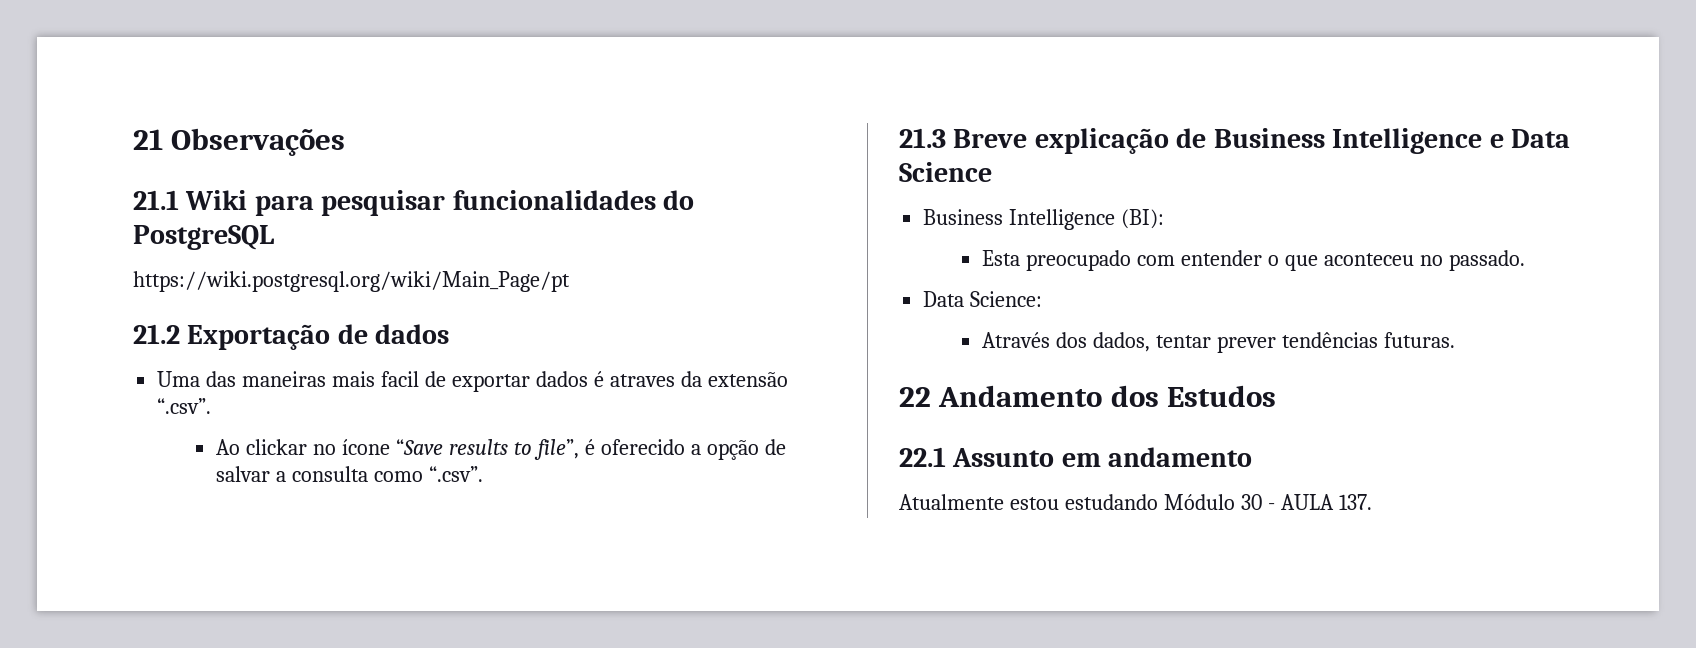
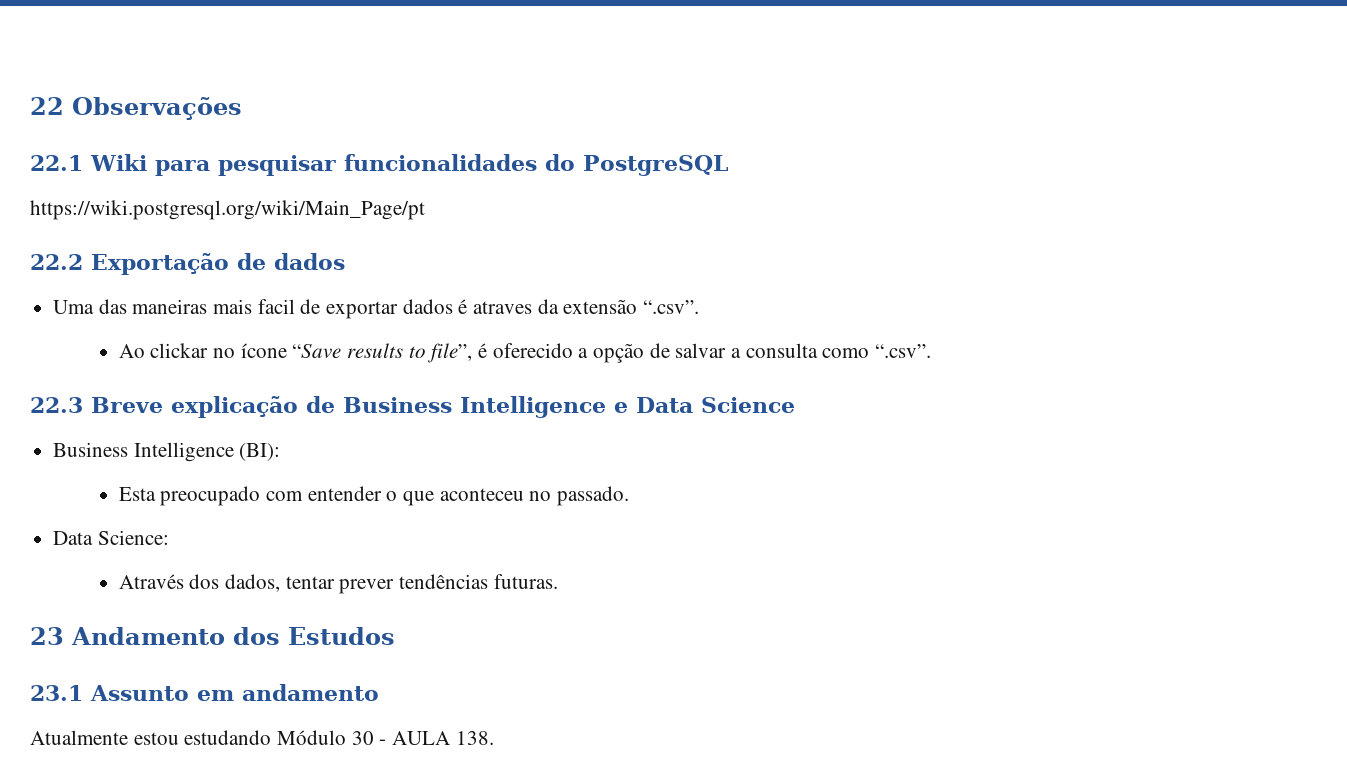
- 21 Observações
+ 22 Observações
- 21.1 Wiki para pesquisar funcionalidades do PostgreSQL
+ 22.1 Wiki para pesquisar funcionalidades do PostgreSQL
- 21.2 Exportação de dados
+ 22.2 Exportação de dados
- 21.3 Breve explicação de Business Intelligence e Data Science
+ 22.3 Breve explicação de Business Intelligence e Data Science
- 22 Andamento dos Estudos
+ 23 Andamento dos Estudos
- 22.1 Assunto em andamento
+ 23.1 Assunto em andamento
- Atualmente estou estudando Módulo 30 - AULA 137.
+ Atualmente estou estudando Módulo 30 - AULA 138.

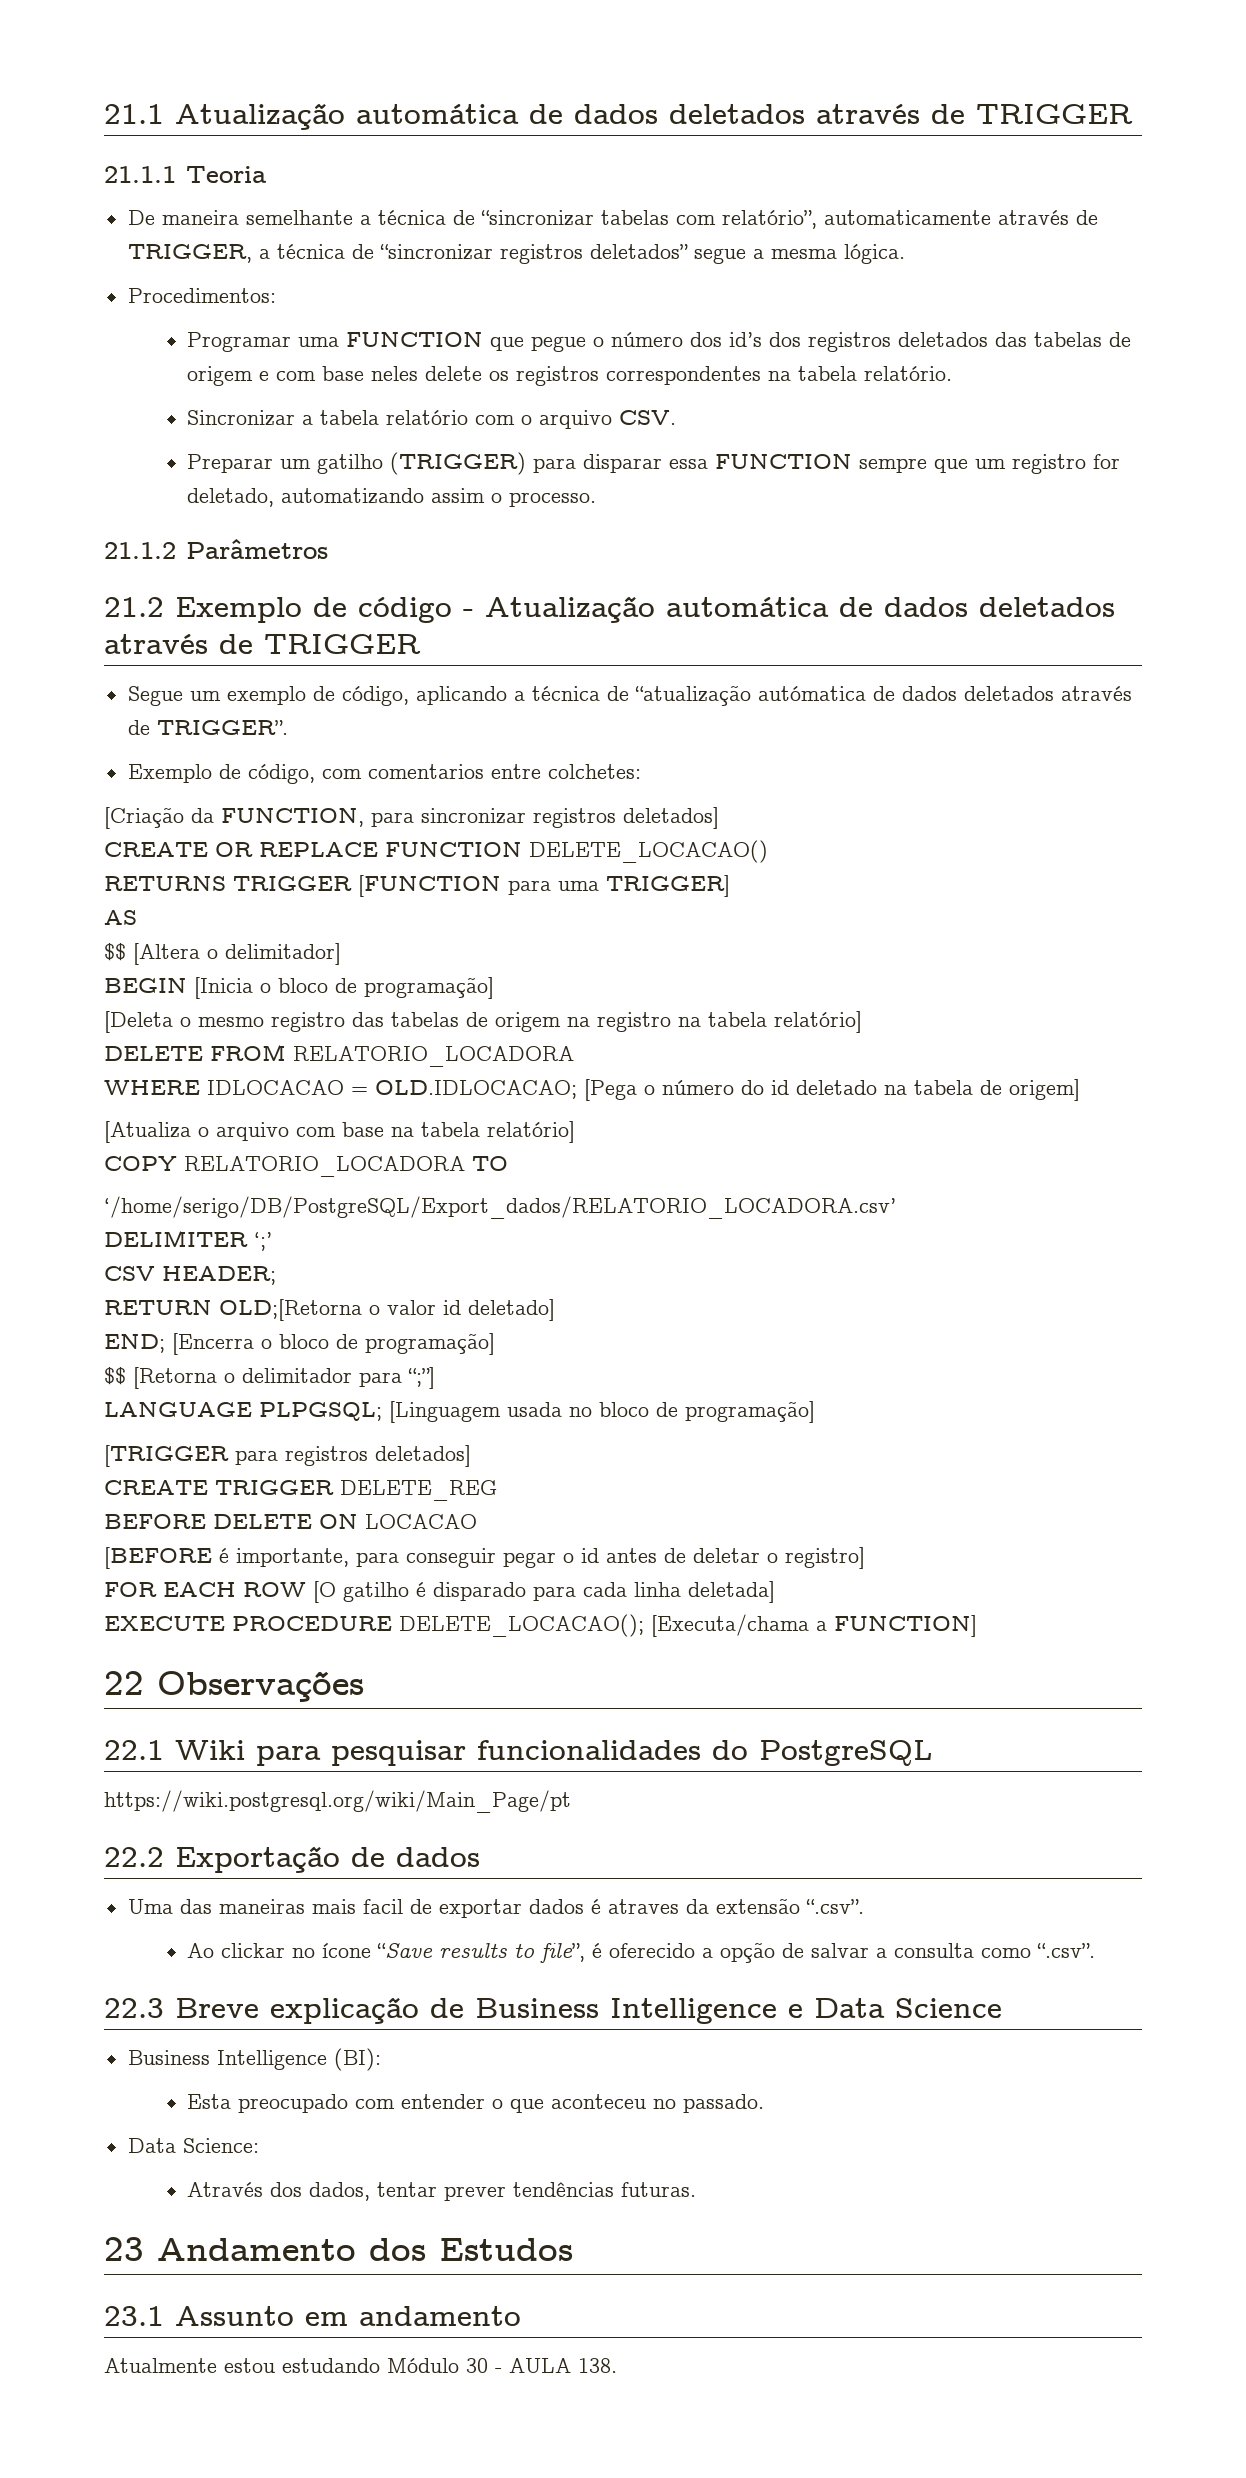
+ 21.1 Atualização automática de dados deletados através de TRIGGER
+ 21.1.1 Teoria
+ De maneira semelhante a técnica de “sincronizar tabelas com relatório”, automaticamente através de TRIGGER, a técnica de “sincronizar registros deletados” segue a mesma lógica.
+ Procedimentos:
+ Programar uma FUNCTION que pegue o número dos id’s dos registros deletados das tabelas de origem e com base neles delete os registros correspondentes na tabela relatório.
+ Sincronizar a tabela relatório com o arquivo CSV.
+ Preparar um gatilho (TRIGGER) para disparar essa FUNCTION sempre que um registro for deletado, automatizando assim o processo.
+ 21.1.2 Parâmetros
+ 21.2 Exemplo de código - Atualização automática de dados deletados através de TRIGGER
+ Segue um exemplo de código, aplicando a técnica de “atualização autómatica de dados deletados através de TRIGGER”.
+ Exemplo de código, com comentarios entre colchetes:
+ [Criação da FUNCTION, para sincronizar registros deletados]
+ CREATE OR REPLACE FUNCTION DELETE_LOCACAO()
+ RETURNS TRIGGER [FUNCTION para uma TRIGGER]
+ AS
+ $$ [Altera o delimitador]
+ BEGIN [Inicia o bloco de programação]
+ [Deleta o mesmo registro das tabelas de origem na registro na tabela relatório]
+ DELETE FROM RELATORIO_LOCADORA
+ WHERE IDLOCACAO = OLD.IDLOCACAO; [Pega o número do id deletado na tabela de origem]
+ [Atualiza o arquivo com base na tabela relatório]
+ COPY RELATORIO_LOCADORA TO
+ ‘/home/serigo/DB/PostgreSQL/Export_dados/RELATORIO_LOCADORA.csv’
+ DELIMITER ‘;’
+ CSV HEADER;
+ RETURN OLD;[Retorna o valor id deletado]
+ END; [Encerra o bloco de programação]
+ $$ [Retorna o delimitador para “;”]
+ LANGUAGE PLPGSQL; [Linguagem usada no bloco de programação]
+ [TRIGGER para registros deletados]
+ CREATE TRIGGER DELETE_REG
+ BEFORE DELETE ON LOCACAO
+ [BEFORE é importante, para conseguir pegar o id antes de deletar o registro]
+ FOR EACH ROW [O gatilho é disparado para cada linha deletada]
+ EXECUTE PROCEDURE DELETE_LOCACAO(); [Executa/chama a FUNCTION]

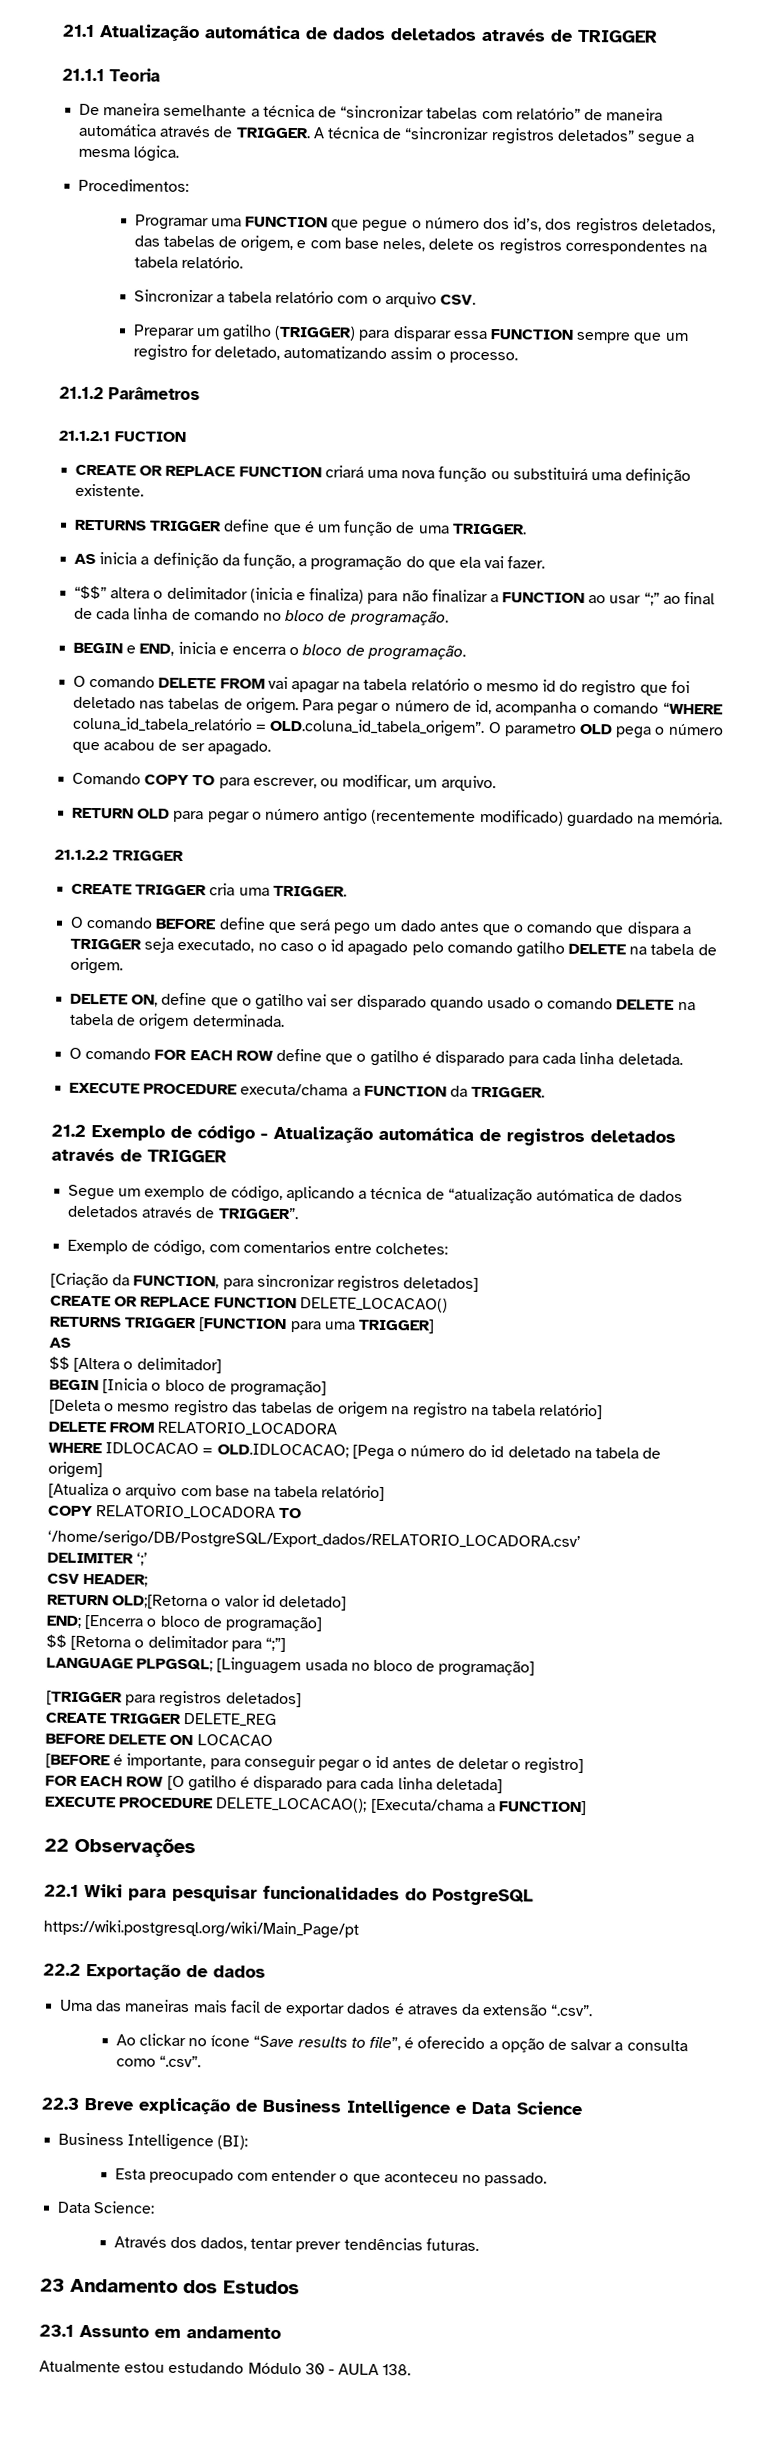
- De maneira semelhante a técnica de “sincronizar tabelas com relatório”, automaticamente através de TRIGGER, a técnica de “sincronizar registros deletados” segue a mesma lógica.
+ De maneira semelhante a técnica de “sincronizar tabelas com relatório” de maneira automática através de TRIGGER. A técnica de “sincronizar registros deletados” segue a mesma lógica.
- Programar uma FUNCTION que pegue o número dos id’s dos registros deletados das tabelas de origem e com base neles delete os registros correspondentes na tabela relatório.
+ Programar uma FUNCTION que pegue o número dos id’s, dos registros deletados, das tabelas de origem, e com base neles, delete os registros correspondentes na tabela relatório.
+ 21.1.2.1 FUCTION
+ CREATE OR REPLACE FUNCTION criará uma nova função ou substituirá uma definição existente.
+ RETURNS TRIGGER define que é um função de uma TRIGGER.
+ AS inicia a definição da função, a programação do que ela vai fazer.
+ “$$” altera o delimitador (inicia e finaliza) para não finalizar a FUNCTION ao usar “;” ao final de cada linha de comando no bloco de programação.
+ BEGIN e END, inicia e encerra o bloco de programação.
+ O comando DELETE FROM vai apagar na tabela relatório o mesmo id do registro que foi deletado nas tabelas de origem. Para pegar o número de id, acompanha o comando “WHERE coluna_id_tabela_relatório = OLD.coluna_id_tabela_origem”. O parametro OLD pega o número que acabou de ser apagado.
+ Comando COPY TO para escrever, ou modificar, um arquivo.
+ RETURN OLD para pegar o número antigo (recentemente modificado) guardado na memória.
+ 21.1.2.2 TRIGGER
+ CREATE TRIGGER cria uma TRIGGER.
+ O comando BEFORE define que será pego um dado antes que o comando que dispara a TRIGGER seja executado, no caso o id apagado pelo comando gatilho DELETE na tabela de origem.
+ DELETE ON, define que o gatilho vai ser disparado quando usado o comando DELETE na tabela de origem determinada.
+ O comando FOR EACH ROW define que o gatilho é disparado para cada linha deletada.
+ EXECUTE PROCEDURE executa/chama a FUNCTION da TRIGGER.
- 21.2 Exemplo de código - Atualização automática de dados deletados através de TRIGGER
+ 21.2 Exemplo de código - Atualização automática de registros deletados através de TRIGGER

